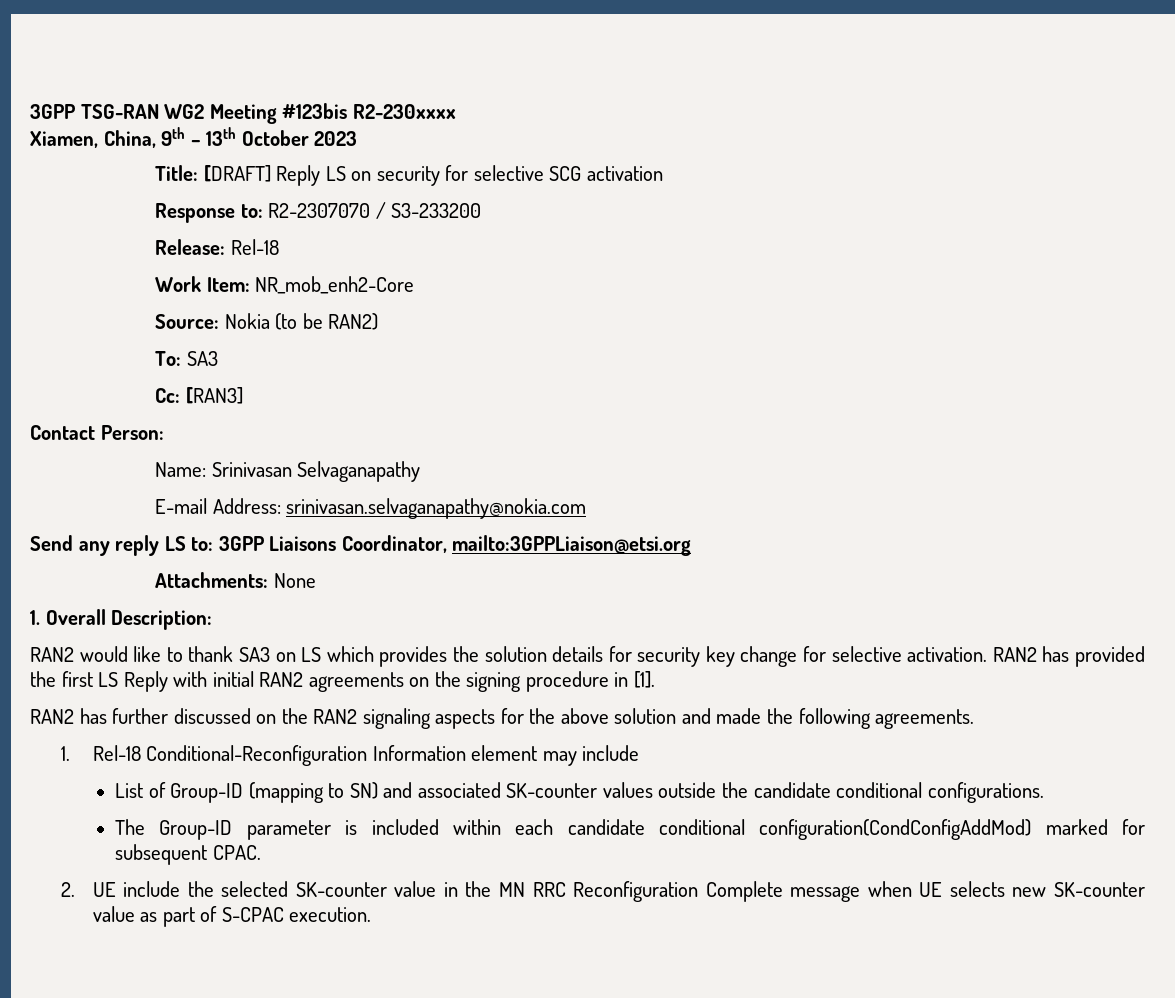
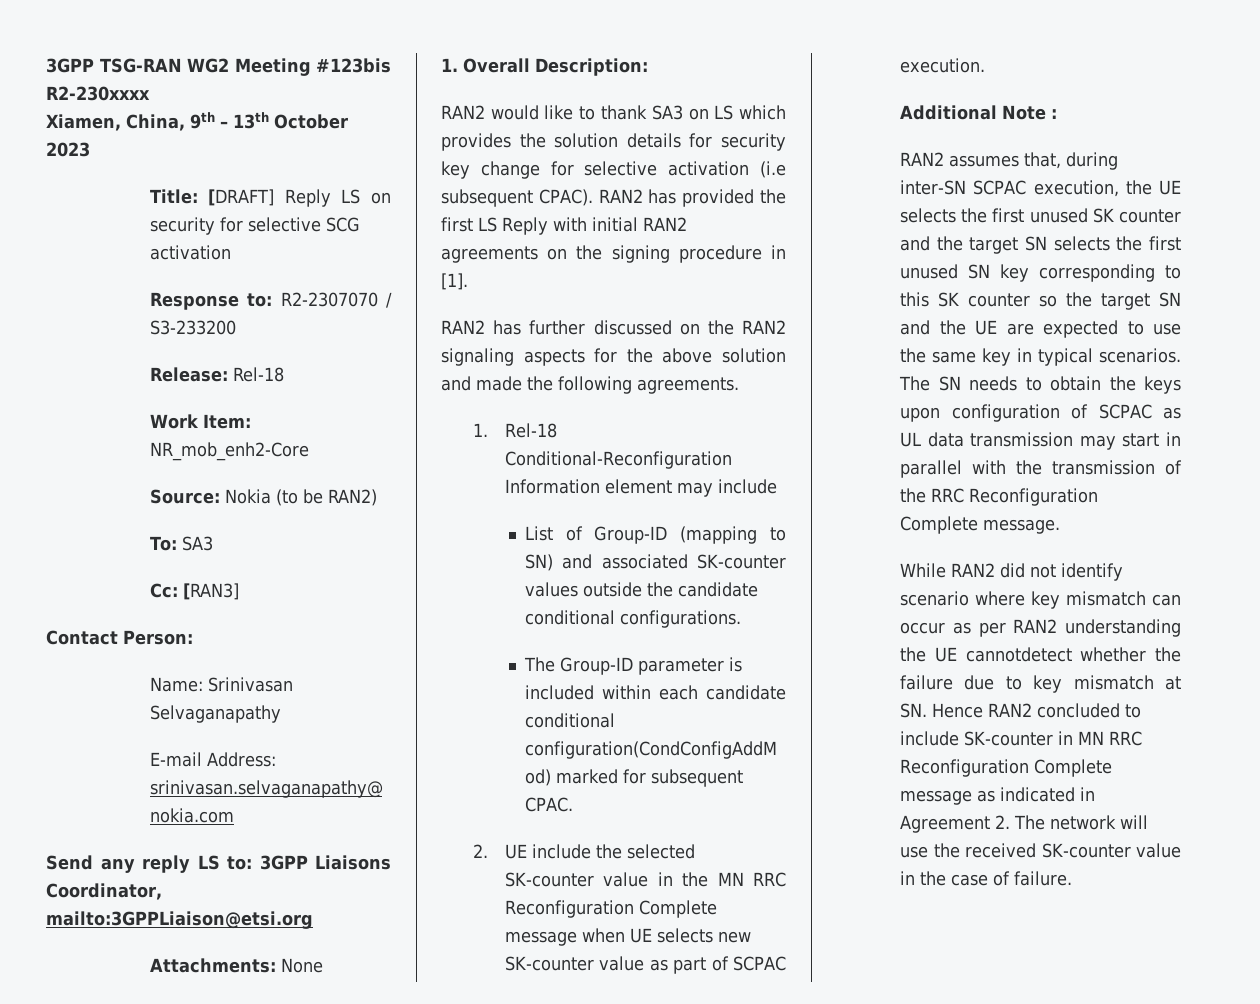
- RAN2 would like to thank SA3 on LS which provides the solution details for security key change for selective activation.
+ RAN2 would like to thank SA3 on LS which provides the solution details for security key change for selective activation (i.e subsequent CPAC).
- 2. UE include the selected SK-counter value in the MN RRC Reconfiguration Complete message when UE selects new SK-counter value as part of S-CPAC execution.
+ 2. UE include the selected SK-counter value in the MN RRC Reconfiguration Complete message when UE selects new SK-counter value as part of SCPAC execution.
+ Additional Note :
+ RAN2 assumes that, during inter-SN SCPAC execution, the UE selects the first unused SK counter and the target SN selects the first unused SN key corresponding to this SK counter so the target SN and the UE are expected to use the same key in typical scenarios. The SN needs to obtain the keys upon configuration of SCPAC as UL data transmission may start in parallel with the transmission of the RRC Reconfiguration Complete message.
+ While RAN2 did not identify scenario where key mismatch can occur as per RAN2 understanding the UE cannotdetect whether the failure due to key mismatch at SN. Hence RAN2 concluded to include SK-counter in MN RRC Reconfiguration Complete message as indicated in Agreement 2. The network will use the received SK-counter value in the case of failure.

